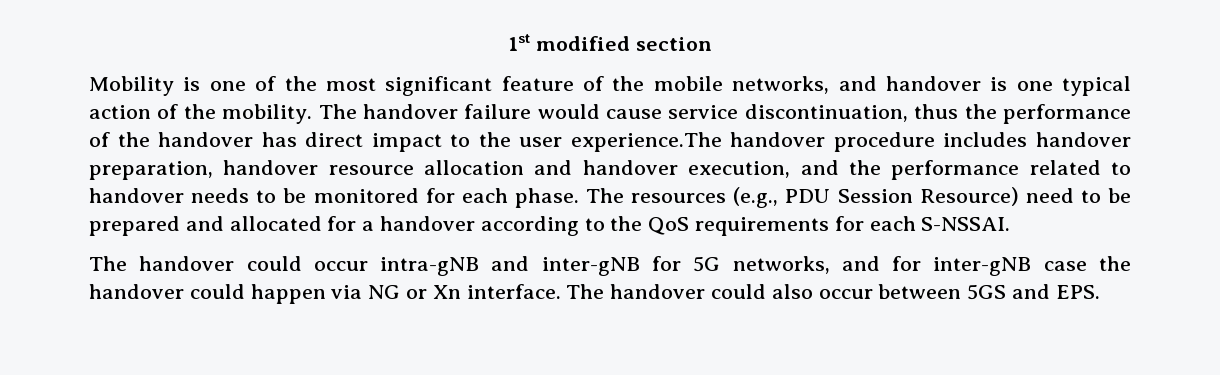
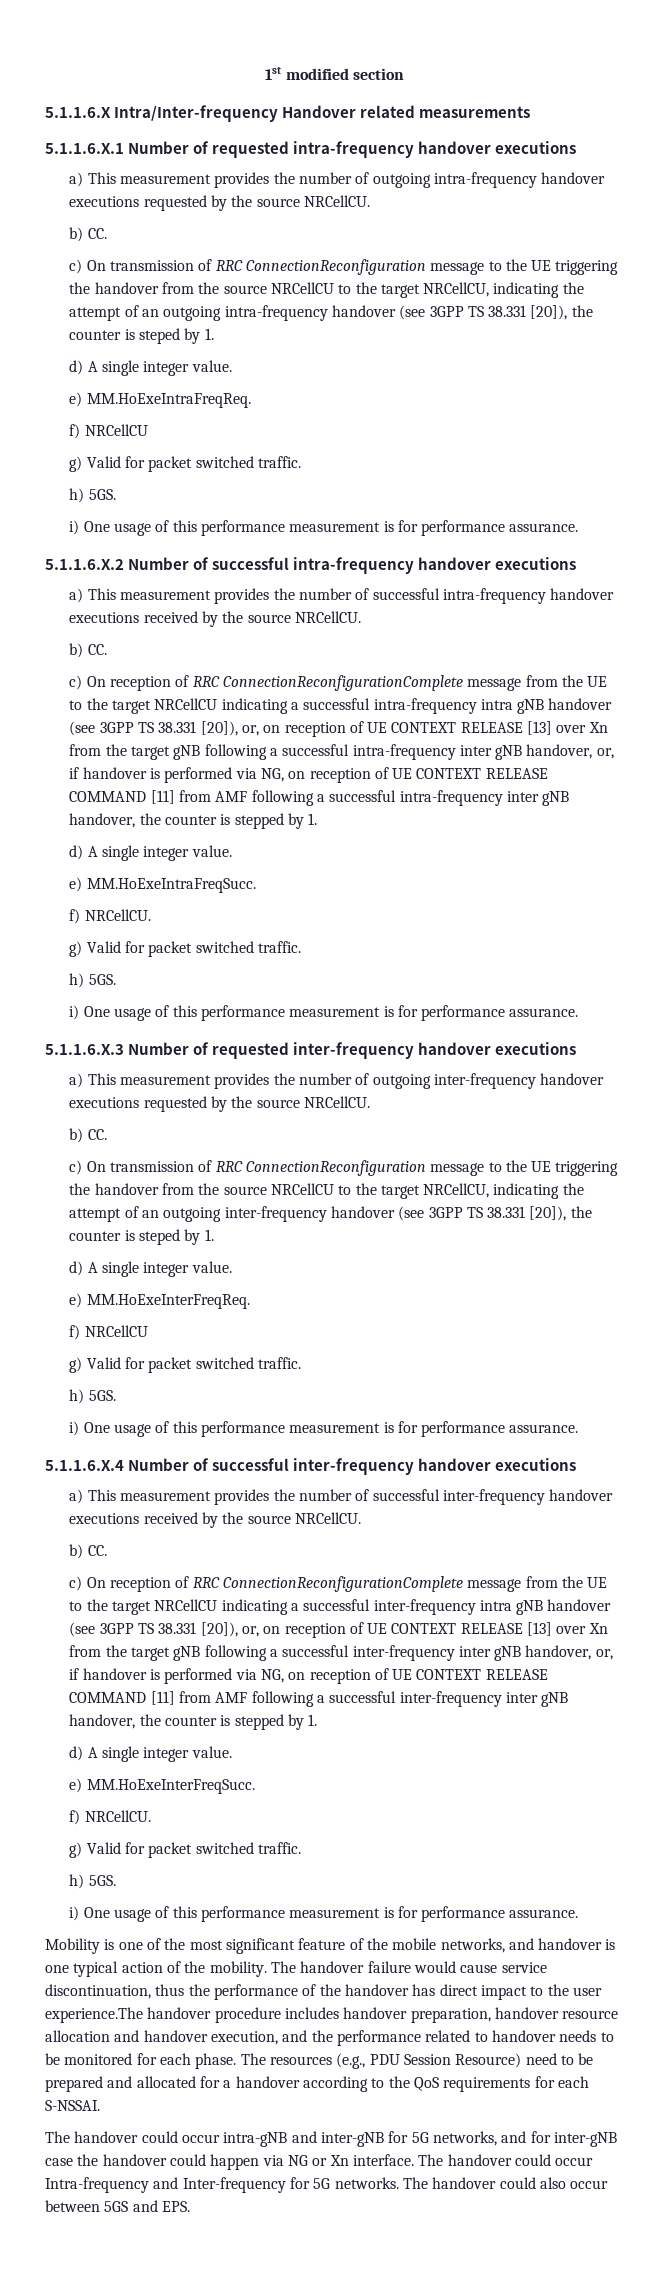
+ 5.1.1.6.X Intra/Inter-frequency Handover related measurements
+ 5.1.1.6.X.1 Number of requested intra-frequency handover executions
+ a) This measurement provides the number of outgoing intra-frequency handover executions requested by the source NRCellCU.
+ b) CC.
+ c) On transmission of RRC ConnectionReconfiguration message to the UE triggering the handover from the source NRCellCU to the target NRCellCU, indicating the attempt of an outgoing intra-frequency handover (see 3GPP TS 38.331 [20]), the counter is steped by 1.
+ d) A single integer value.
+ e) MM.HoExeIntraFreqReq.
+ f) NRCellCU
+ g) Valid for packet switched traffic.
+ h) 5GS.
+ i) One usage of this performance measurement is for performance assurance.
+ 5.1.1.6.X.2 Number of successful intra-frequency handover executions
+ a) This measurement provides the number of successful intra-frequency handover executions received by the source NRCellCU.
+ b) CC.
+ c) On reception of RRC ConnectionReconfigurationComplete message from the UE to the target NRCellCU indicating a successful intra-frequency intra gNB handover (see 3GPP TS 38.331 [20]), or, on reception of UE CONTEXT RELEASE [13] over Xn from the target gNB following a successful intra-frequency inter gNB handover, or, if handover is performed via NG, on reception of UE CONTEXT RELEASE COMMAND [11] from AMF following a successful intra-frequency inter gNB handover, the counter is stepped by 1.
+ d) A single integer value.
+ e) MM.HoExeIntraFreqSucc.
+ f) NRCellCU.
+ g) Valid for packet switched traffic.
+ h) 5GS.
+ i) One usage of this performance measurement is for performance assurance.
+ 5.1.1.6.X.3 Number of requested inter-frequency handover executions
+ a) This measurement provides the number of outgoing inter-frequency handover executions requested by the source NRCellCU.
+ b) CC.
+ c) On transmission of RRC ConnectionReconfiguration message to the UE triggering the handover from the source NRCellCU to the target NRCellCU, indicating the attempt of an outgoing inter-frequency handover (see 3GPP TS 38.331 [20]), the counter is steped by 1.
+ d) A single integer value.
+ e) MM.HoExeInterFreqReq.
+ f) NRCellCU
+ g) Valid for packet switched traffic.
+ h) 5GS.
+ i) One usage of this performance measurement is for performance assurance.
+ 5.1.1.6.X.4 Number of successful inter-frequency handover executions
+ a) This measurement provides the number of successful inter-frequency handover executions received by the source NRCellCU.
+ b) CC.
+ c) On reception of RRC ConnectionReconfigurationComplete message from the UE to the target NRCellCU indicating a successful inter-frequency intra gNB handover (see 3GPP TS 38.331 [20]), or, on reception of UE CONTEXT RELEASE [13] over Xn from the target gNB following a successful inter-frequency inter gNB handover, or, if handover is performed via NG, on reception of UE CONTEXT RELEASE COMMAND [11] from AMF following a successful inter-frequency inter gNB handover, the counter is stepped by 1.
+ d) A single integer value.
+ e) MM.HoExeInterFreqSucc.
+ f) NRCellCU.
+ g) Valid for packet switched traffic.
+ h) 5GS.
+ i) One usage of this performance measurement is for performance assurance.
- The handover could also occur between 5GS and EPS.
+ The handover could occur Intra-frequency and Inter-frequency for 5G networks. The handover could also occur between 5GS and EPS.

